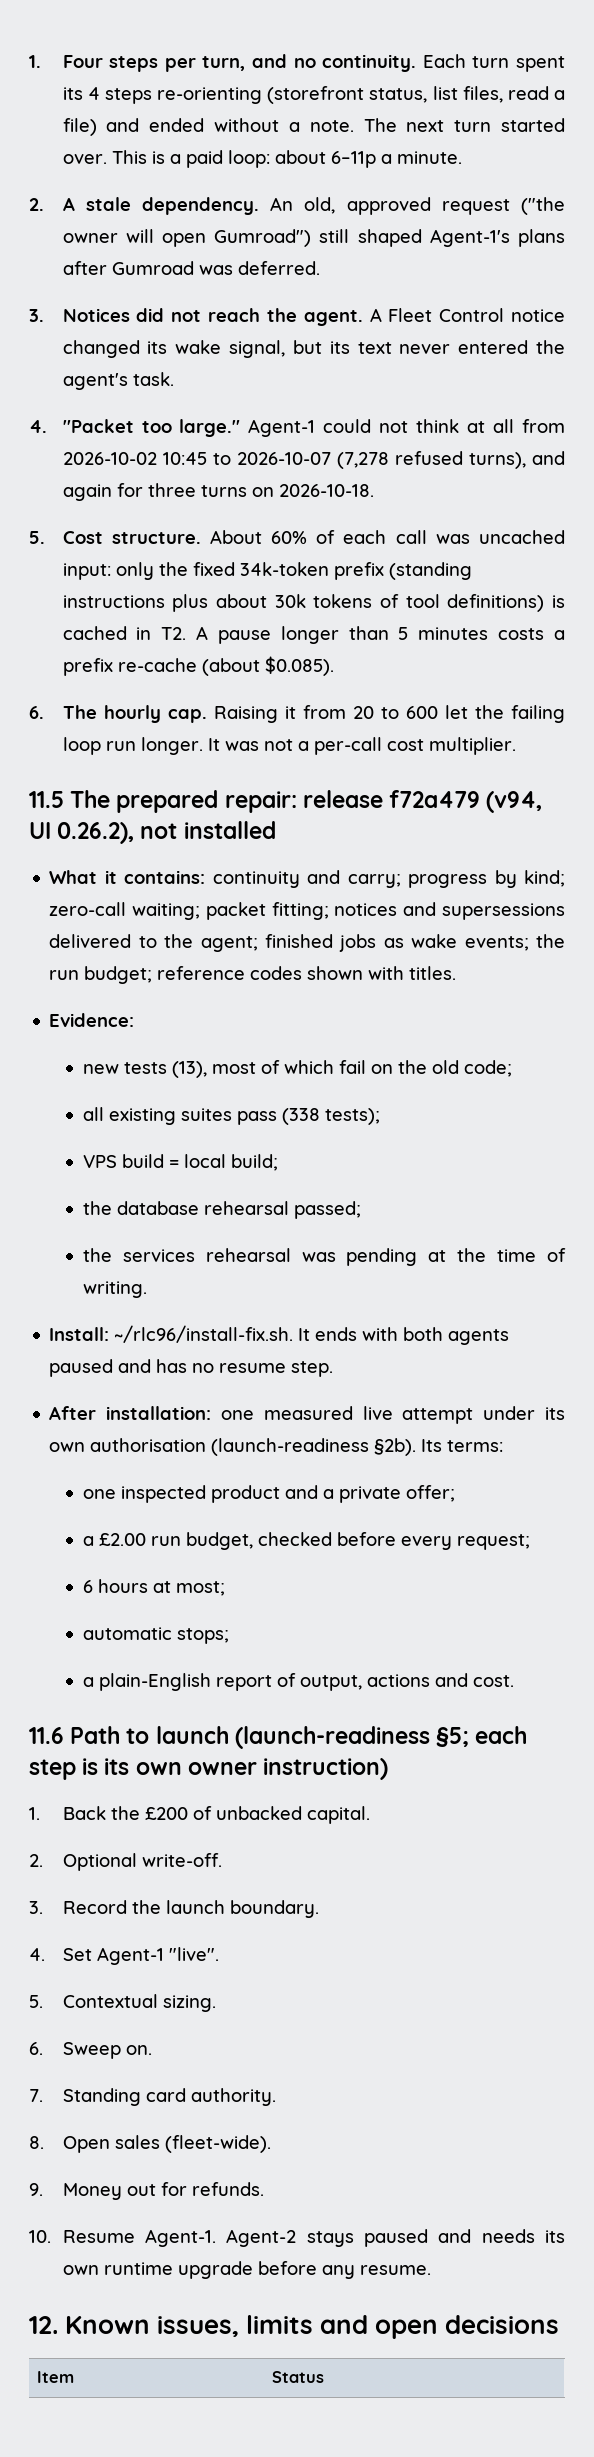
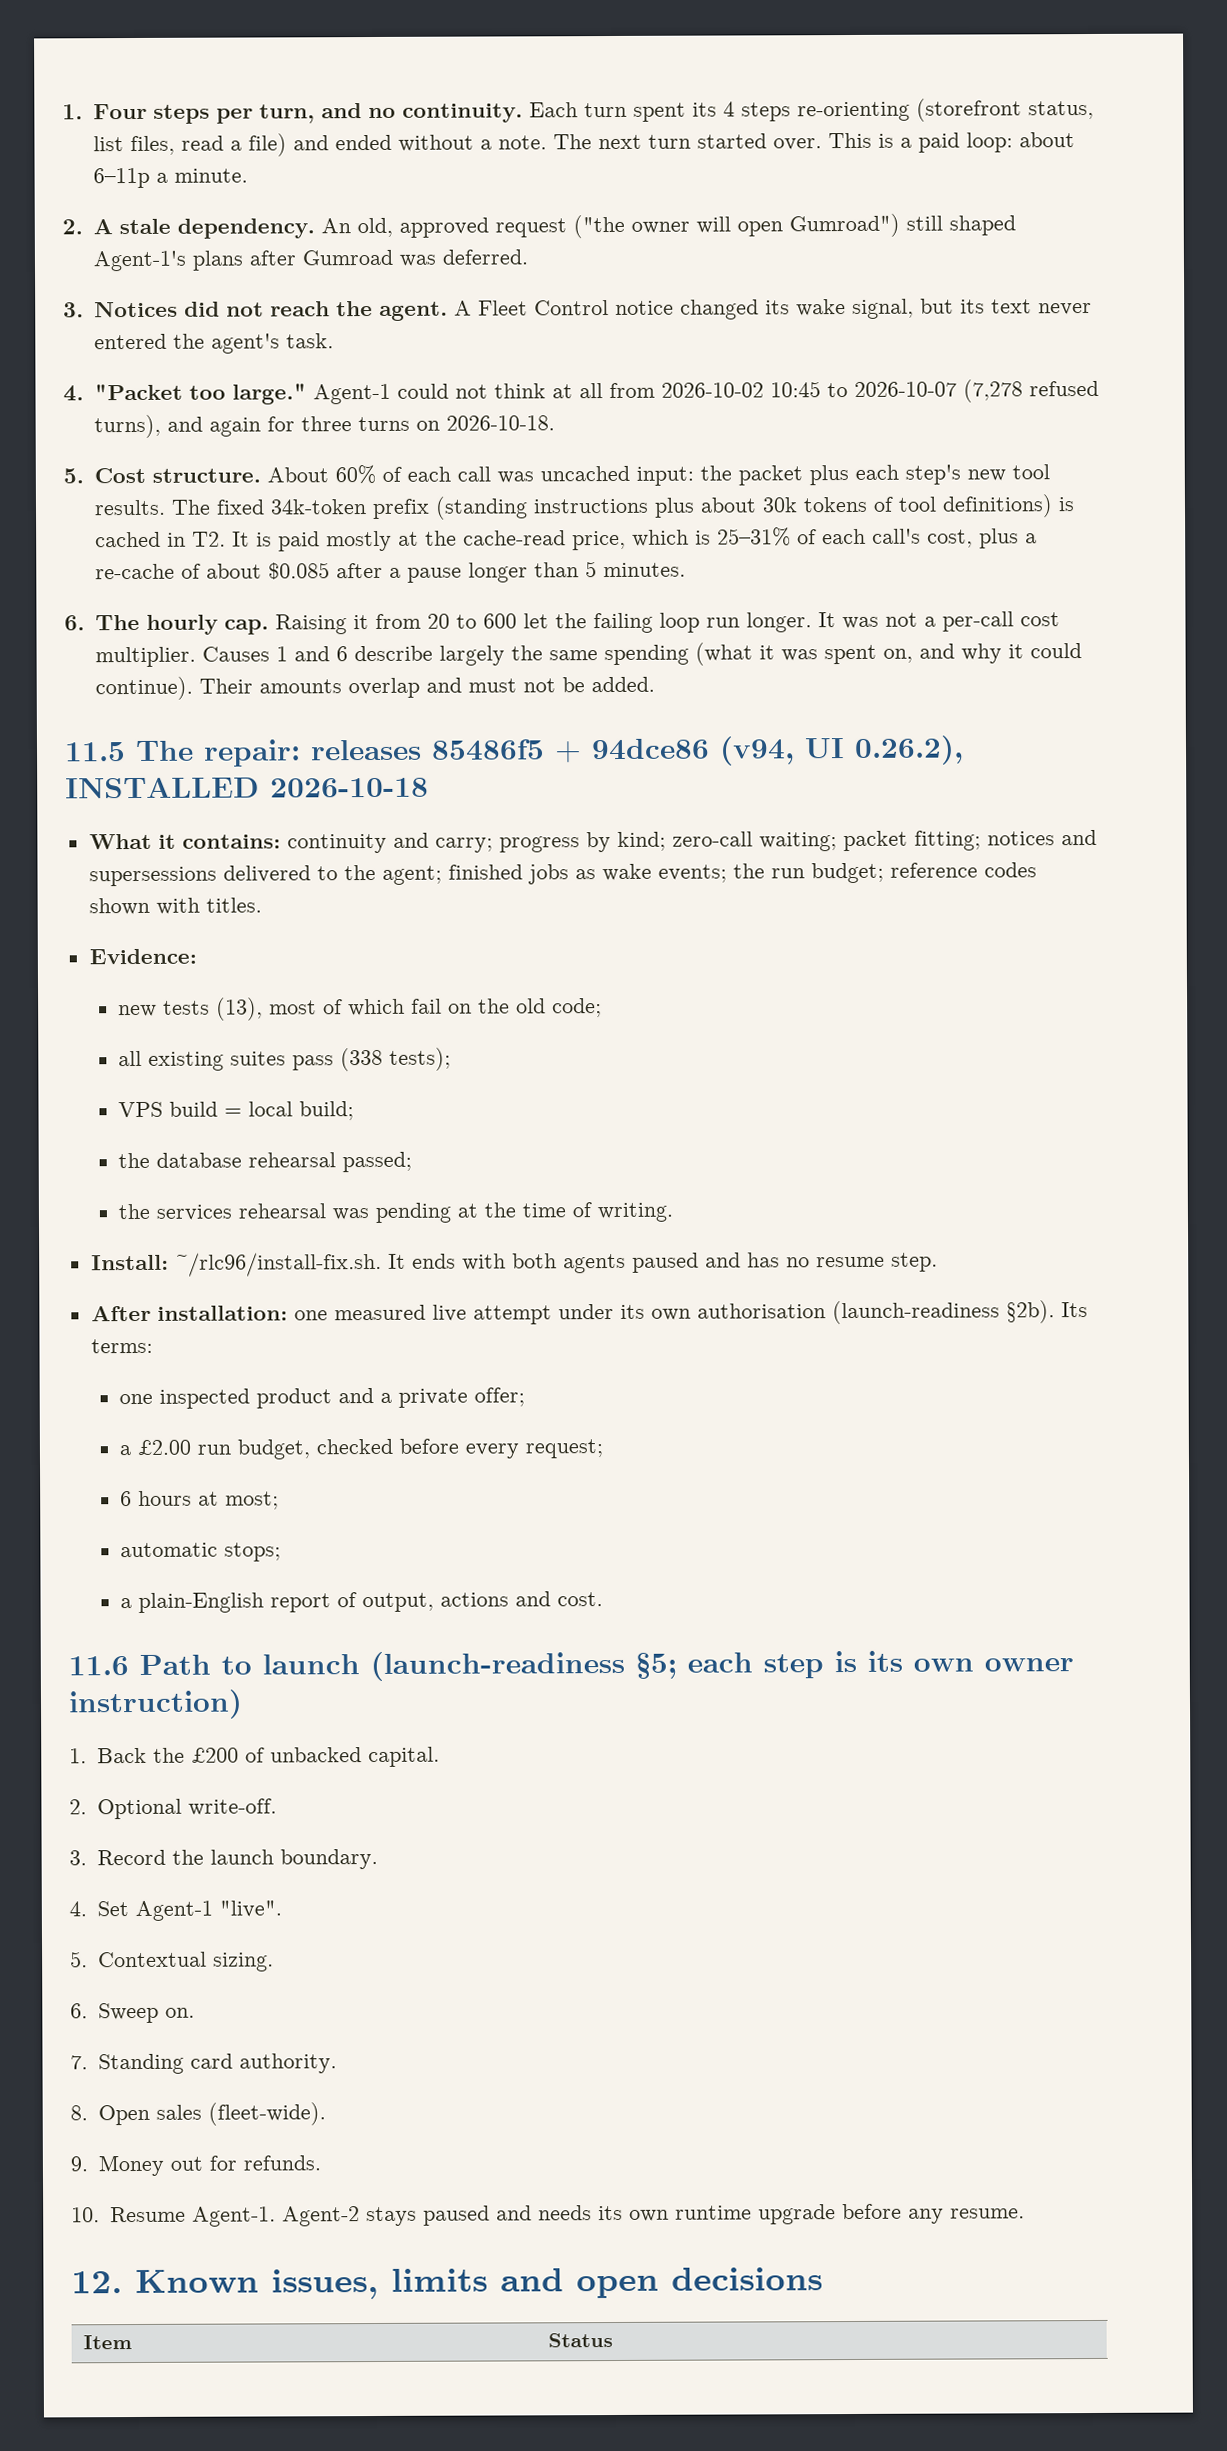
- About 60% of each call was uncached input: only the fixed 34k-token prefix (standing instructions plus about 30k tokens of tool definitions) is cached in T2. A pause longer than 5 minutes costs a prefix re-cache (about $0.085).
+ About 60% of each call was uncached input: the packet plus each step's new tool results. The fixed 34k-token prefix (standing instructions plus about 30k tokens of tool definitions) is cached in T2. It is paid mostly at the cache-read price, which is 25–31% of each call's cost, plus a re-cache of about $0.085 after a pause longer than 5 minutes.
- It was not a per-call cost multiplier.
- 11.5 The prepared repair: release f72a479 (v94, UI 0.26.2), not installed
+ It was not a per-call cost multiplier. Causes 1 and 6 describe largely the same spending (what it was spent on, and why it could continue). Their amounts overlap and must not be added.
+ 11.5 The repair: releases 85486f5 + 94dce86 (v94, UI 0.26.2), INSTALLED 2026-10-18

